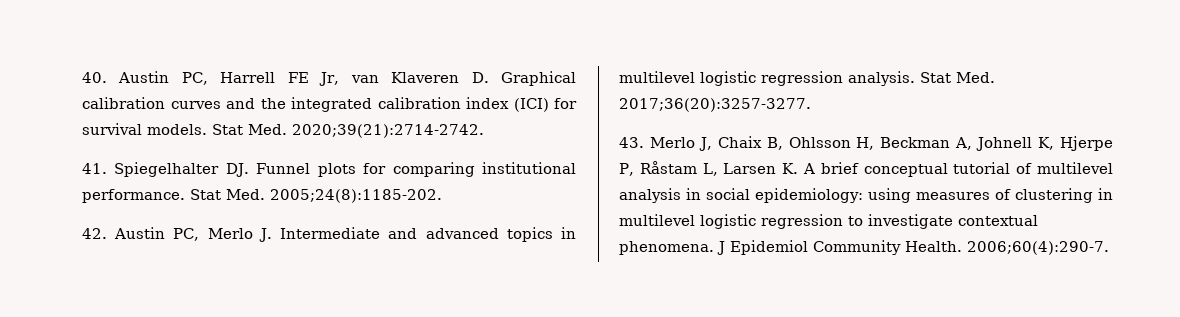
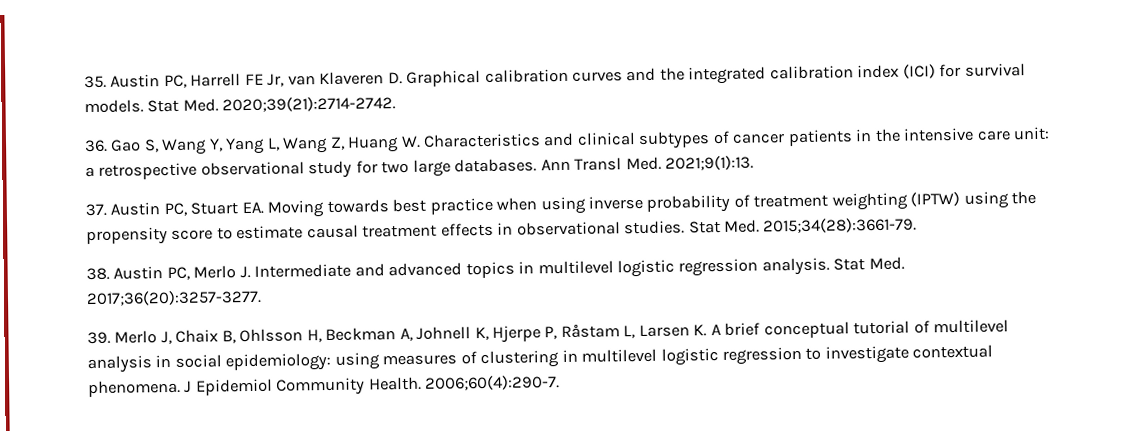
- 40. Austin PC, Harrell FE Jr, van Klaveren D. Graphical calibration curves and the integrated calibration index (ICI) for survival models.
+ 35. Austin PC, Harrell FE Jr, van Klaveren D. Graphical calibration curves and the integrated calibration index (ICI) for survival models.
- 41. Spiegelhalter DJ. Funnel plots for comparing institutional performance. Stat Med. 2005;24(8):1185-202.
- 42. Austin PC, Merlo J. Intermediate and advanced topics in multilevel logistic regression analysis.
+ 36. Gao S, Wang Y, Yang L, Wang Z, Huang W. Characteristics and clinical subtypes of cancer patients in the intensive care unit: a retrospective observational study for two large databases. Ann Transl Med. 2021;9(1):13.
+ 37. Austin PC, Stuart EA. Moving towards best practice when using inverse probability of treatment weighting (IPTW) using the propensity score to estimate causal treatment effects in observational studies. Stat Med. 2015;34(28):3661-79.
+ 38. Austin PC, Merlo J. Intermediate and advanced topics in multilevel logistic regression analysis.
- 43. Merlo J, Chaix B, Ohlsson H, Beckman A, Johnell K, Hjerpe P, Råstam L, Larsen K. A brief conceptual tutorial of multilevel analysis in social epidemiology: using measures of clustering in multilevel logistic regression to investigate contextual phenomena.
+ 39. Merlo J, Chaix B, Ohlsson H, Beckman A, Johnell K, Hjerpe P, Råstam L, Larsen K. A brief conceptual tutorial of multilevel analysis in social epidemiology: using measures of clustering in multilevel logistic regression to investigate contextual phenomena.

